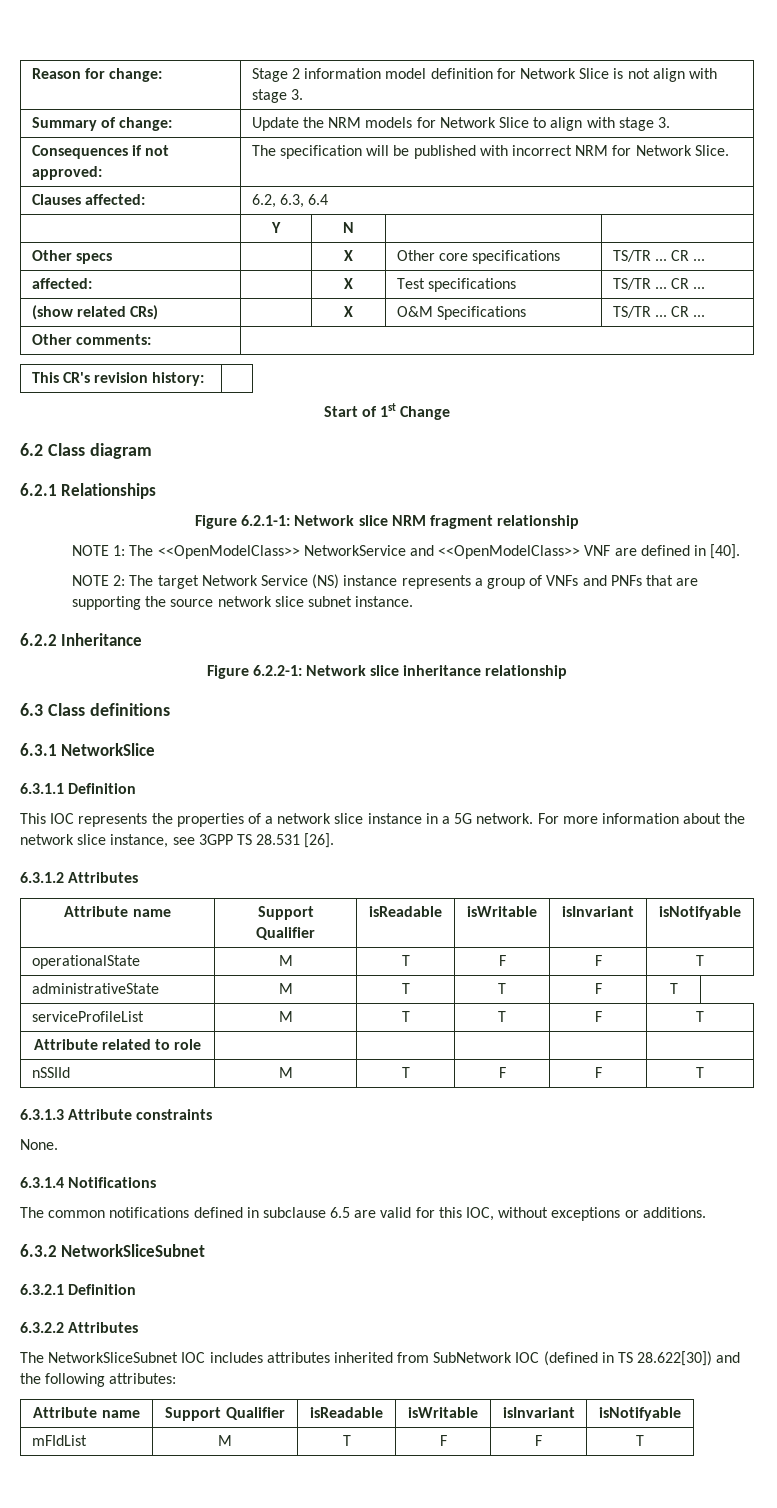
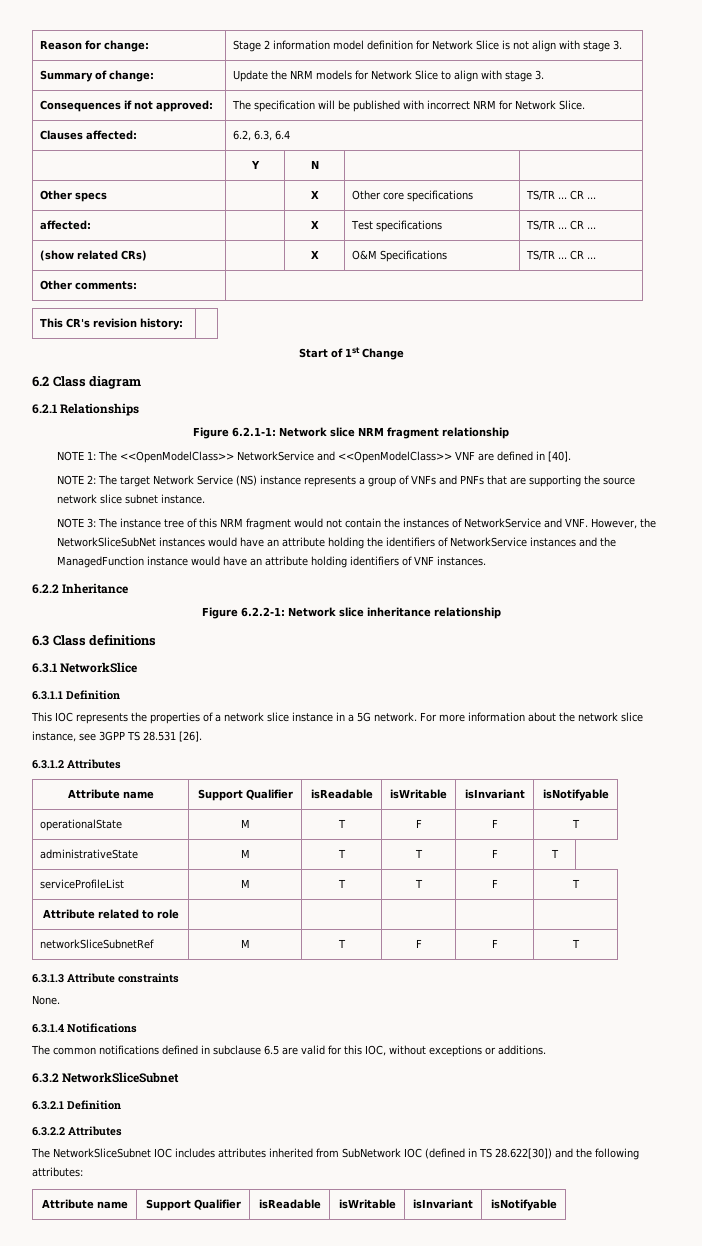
+ NOTE 3: The instance tree of this NRM fragment would not contain the instances of NetworkService and VNF. However, the NetworkSliceSubNet instances would have an attribute holding the identifiers of NetworkService instances and the ManagedFunction instance would have an attribute holding identifiers of VNF instances.
- nSSIId | M | T | F | F | T
+ networkSliceSubnetRef | M | T | F | F | T
- mFIdList | M | T | F | F | T

